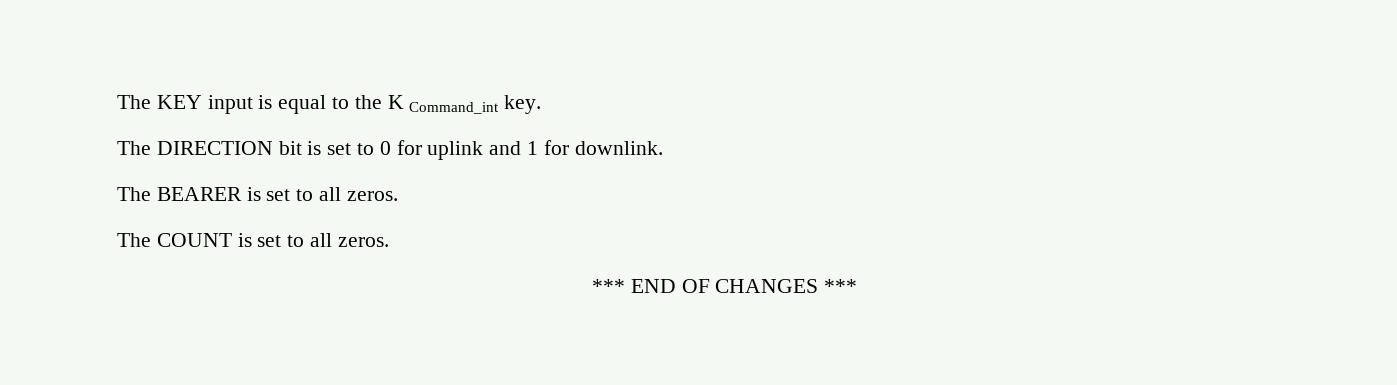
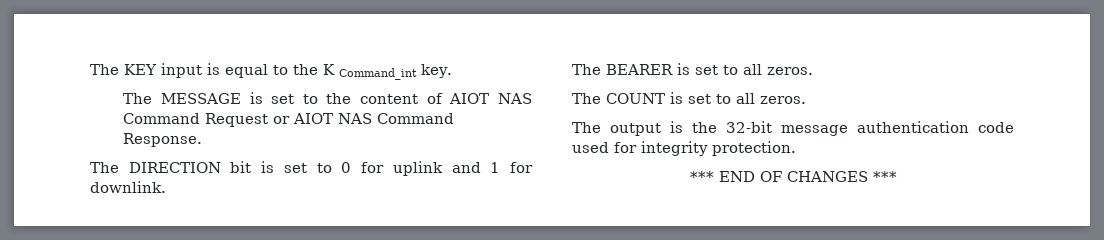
+ The MESSAGE is set to the content of AIOT NAS Command Request or AIOT NAS Command Response.
+ The output is the 32-bit message authentication code used for integrity protection.

